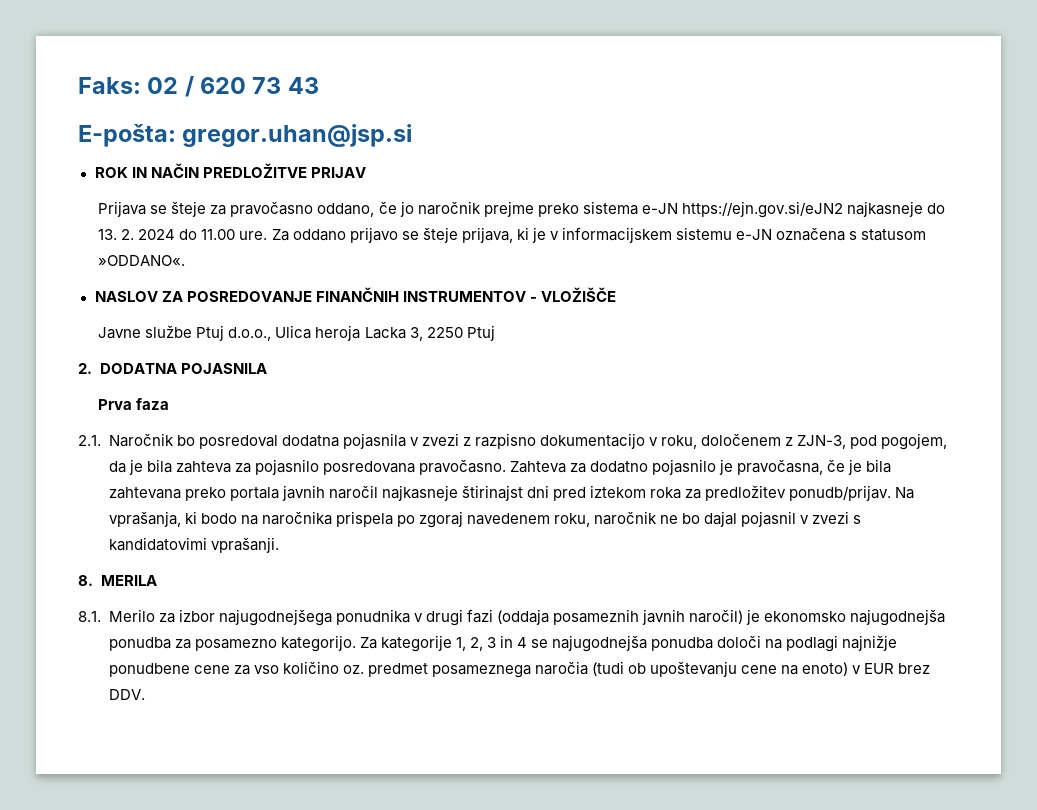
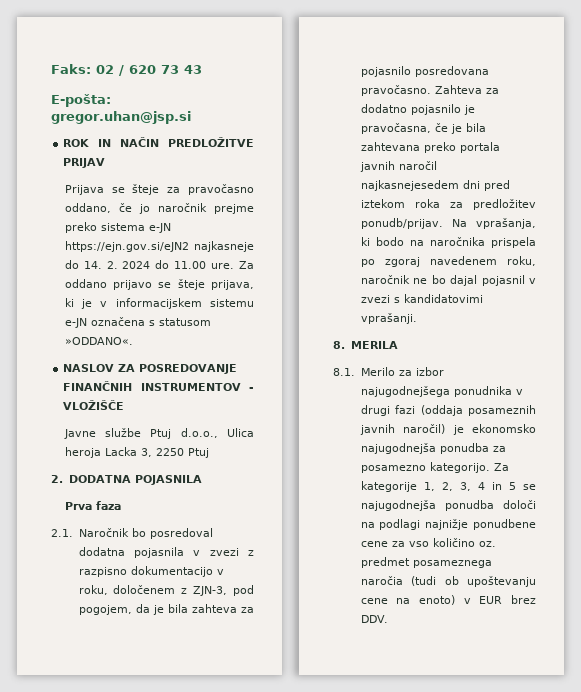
- Prijava se šteje za pravočasno oddano, če jo naročnik prejme preko sistema e-JN https://ejn.gov.si/eJN2 najkasneje do 13. 2. 2024 do 11.00 ure.
+ Prijava se šteje za pravočasno oddano, če jo naročnik prejme preko sistema e-JN https://ejn.gov.si/eJN2 najkasneje do 14. 2. 2024 do 11.00 ure.
- Zahteva za dodatno pojasnilo je pravočasna, če je bila zahtevana preko portala javnih naročil najkasneje štirinajst dni pred iztekom roka za predložitev ponudb/prijav.
+ Zahteva za dodatno pojasnilo je pravočasna, če je bila zahtevana preko portala javnih naročil najkasnejesedem dni pred iztekom roka za predložitev ponudb/prijav.
- Za kategorije 1, 2, 3 in 4 se najugodnejša ponudba določi na podlagi najnižje ponudbene cene za vso količino oz. predmet posameznega naročia (tudi ob upoštevanju cene na enoto) v EUR brez DDV.
+ Za kategorije 1, 2, 3, 4 in 5 se najugodnejša ponudba določi na podlagi najnižje ponudbene cene za vso količino oz. predmet posameznega naročia (tudi ob upoštevanju cene na enoto) v EUR brez DDV.

